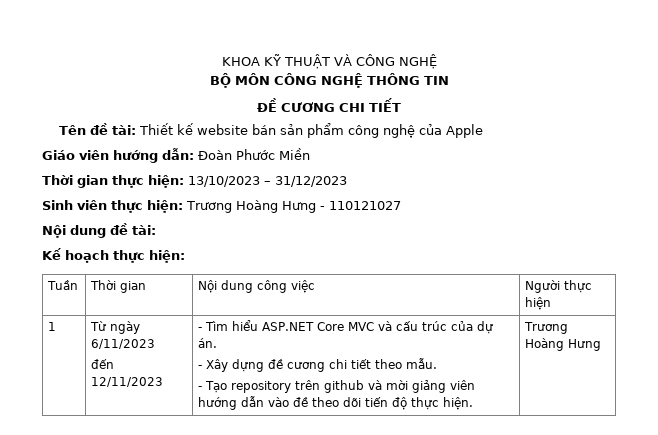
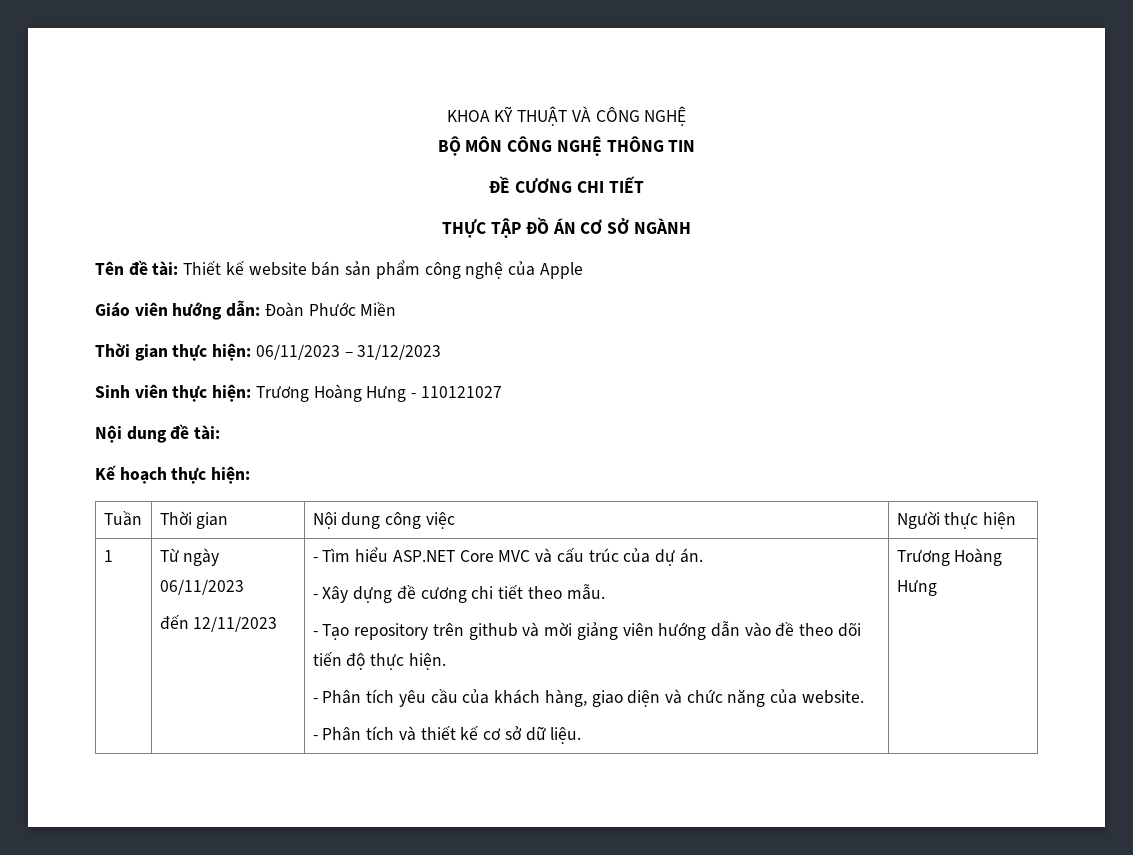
+ THỰC TẬP ĐỒ ÁN CƠ SỞ NGÀNH
- Thời gian thực hiện: 13/10/2023 – 31/12/2023
+ Thời gian thực hiện: 06/11/2023 – 31/12/2023
- Từ ngày 6/11/2023
+ Từ ngày 06/11/2023
+ - Phân tích yêu cầu của khách hàng, giao diện và chức năng của website.
+ - Phân tích và thiết kế cơ sở dữ liệu.

